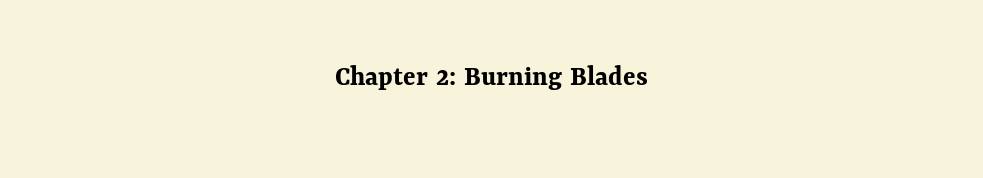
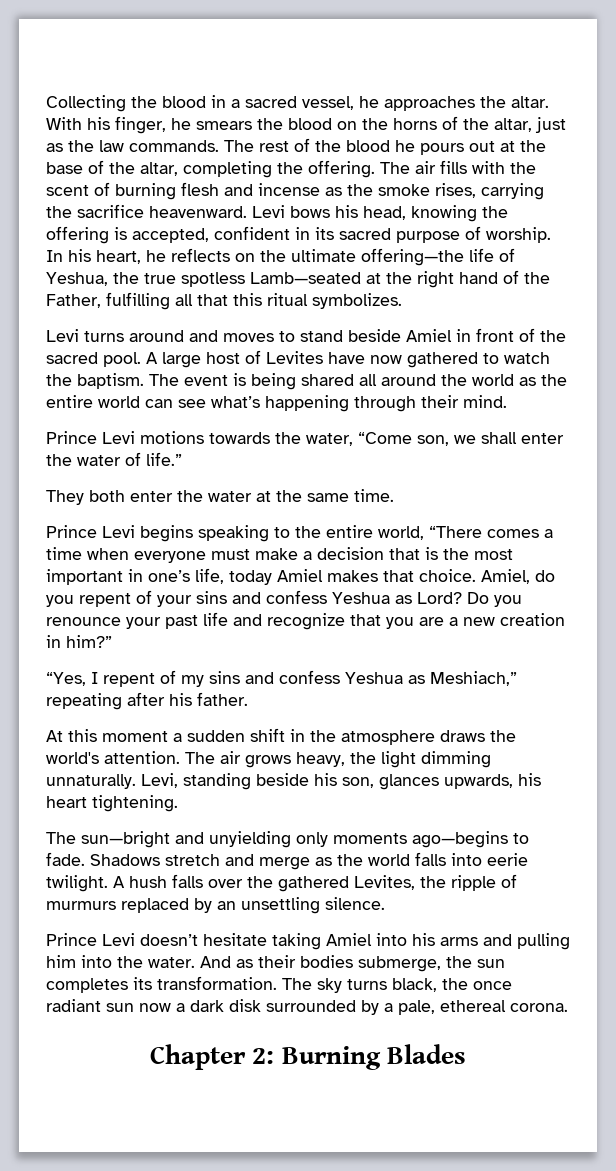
+ Collecting the blood in a sacred vessel, he approaches the altar. With his finger, he smears the blood on the horns of the altar, just as the law commands. The rest of the blood he pours out at the base of the altar, completing the offering. The air fills with the scent of burning flesh and incense as the smoke rises, carrying the sacrifice heavenward. Levi bows his head, knowing the offering is accepted, confident in its sacred purpose of worship. In his heart, he reflects on the ultimate offering—the life of Yeshua, the true spotless Lamb—seated at the right hand of the Father, fulfilling all that this ritual symbolizes.
+ Levi turns around and moves to stand beside Amiel in front of the sacred pool. A large host of Levites have now gathered to watch the baptism. The event is being shared all around the world as the entire world can see what’s happening through their mind.
+ Prince Levi motions towards the water, “Come son, we shall enter the water of life.”
+ They both enter the water at the same time.
+ Prince Levi begins speaking to the entire world, “There comes a time when everyone must make a decision that is the most important in one’s life, today Amiel makes that choice. Amiel, do you repent of your sins and confess Yeshua as Lord? Do you renounce your past life and recognize that you are a new creation in him?”
+ “Yes, I repent of my sins and confess Yeshua as Meshiach,” repeating after his father.
+ At this moment a sudden shift in the atmosphere draws the world's attention. The air grows heavy, the light dimming unnaturally. Levi, standing beside his son, glances upwards, his heart tightening.
+ The sun—bright and unyielding only moments ago—begins to fade. Shadows stretch and merge as the world falls into eerie twilight. A hush falls over the gathered Levites, the ripple of murmurs replaced by an unsettling silence.
+ Prince Levi doesn’t hesitate taking Amiel into his arms and pulling him into the water. And as their bodies submerge, the sun completes its transformation. The sky turns black, the once radiant sun now a dark disk surrounded by a pale, ethereal corona.

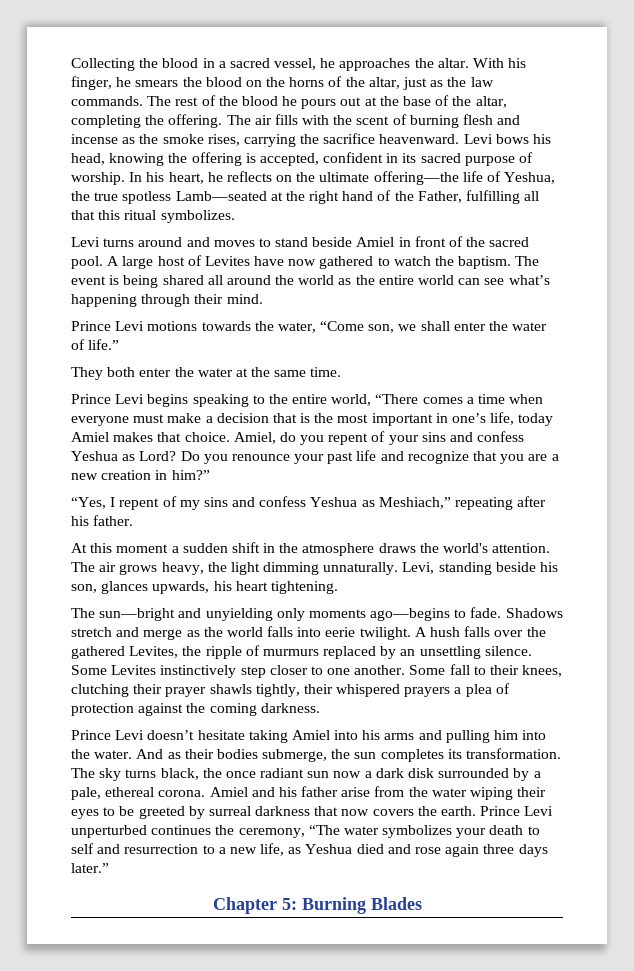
+ Some Levites instinctively step closer to one another. Some fall to their knees, clutching their prayer shawls tightly, their whispered prayers a plea of protection against the coming darkness.
+ Amiel and his father arise from the water wiping their eyes to be greeted by surreal darkness that now covers the earth. Prince Levi unperturbed continues the ceremony, “The water symbolizes your death to self and resurrection to a new life, as Yeshua died and rose again three days later.”
- Chapter 2: Burning Blades
+ Chapter 5: Burning Blades

